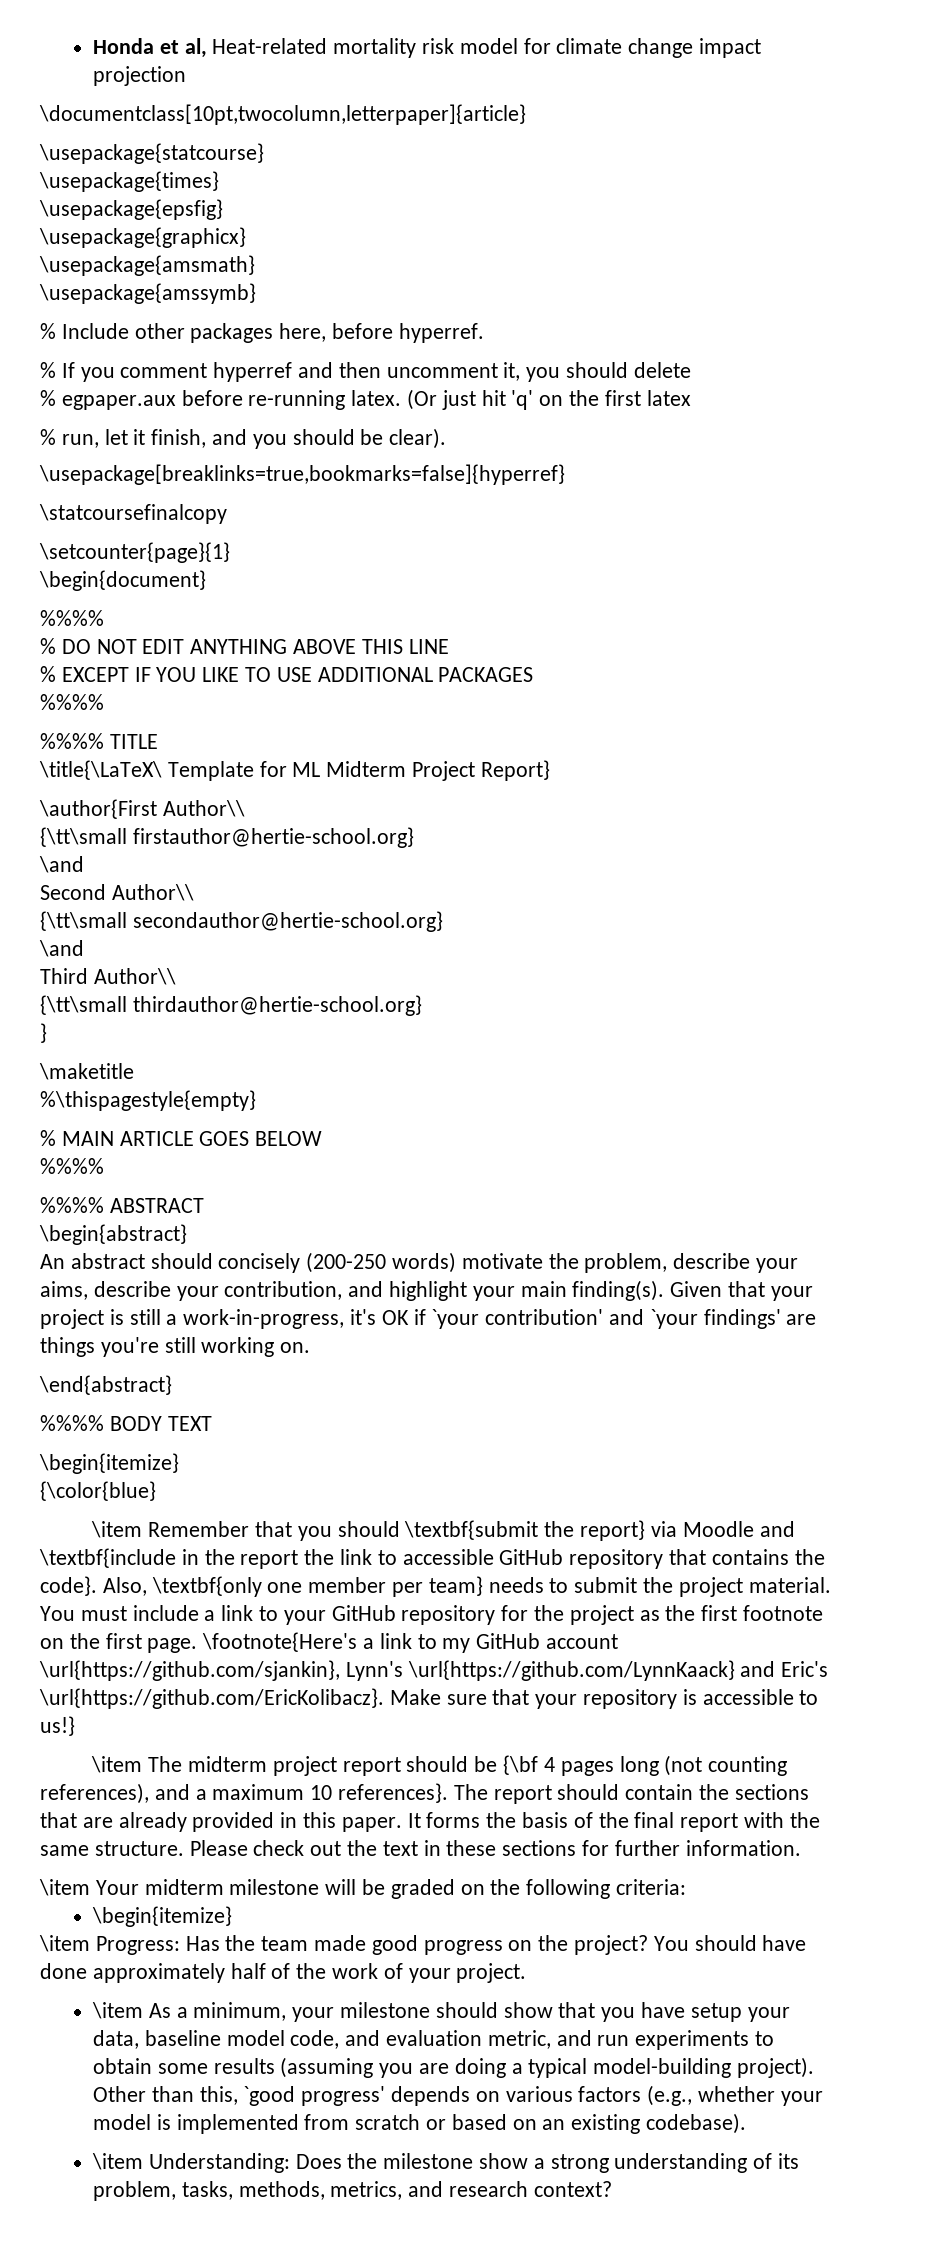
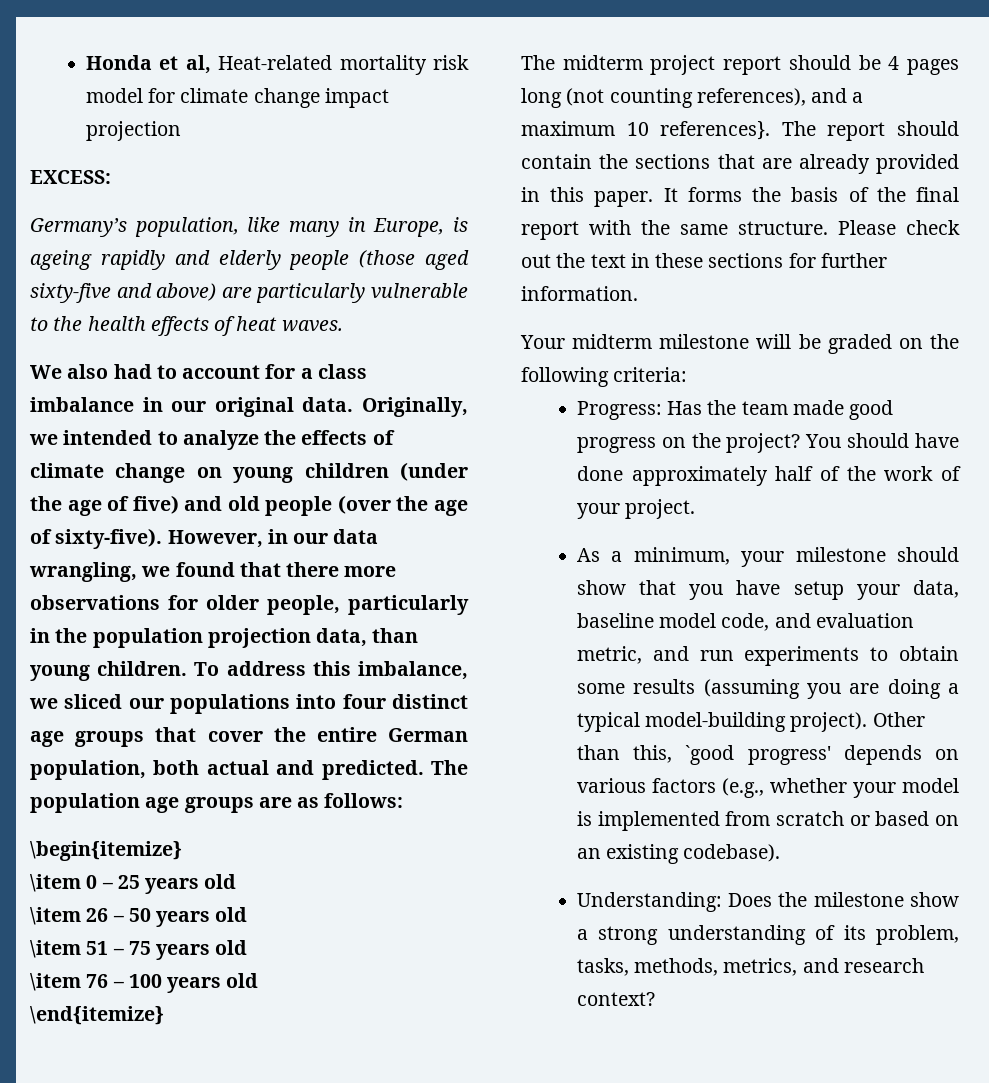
- \documentclass[10pt,twocolumn,letterpaper]{article}
- \usepackage{statcourse}
- \usepackage{times}
- \usepackage{epsfig}
- \usepackage{graphicx}
- \usepackage{amsmath}
- \usepackage{amssymb}
- % Include other packages here, before hyperref.
- % If you comment hyperref and then uncomment it, you should delete
- % egpaper.aux before re-running latex. (Or just hit 'q' on the first latex
- % run, let it finish, and you should be clear).
- \usepackage[breaklinks=true,bookmarks=false]{hyperref}
- \statcoursefinalcopy
- \setcounter{page}{1}
- \begin{document}
- %%%%
- % DO NOT EDIT ANYTHING ABOVE THIS LINE
- % EXCEPT IF YOU LIKE TO USE ADDITIONAL PACKAGES
- %%%%
- %%%% TITLE
- \title{\LaTeX\ Template for ML Midterm Project Report}
- \author{First Author\\
- {\tt\small firstauthor@hertie-school.org}
- \and
- Second Author\\
- {\tt\small secondauthor@hertie-school.org}
- \and
- Third Author\\
- {\tt\small thirdauthor@hertie-school.org}
- }
- \maketitle
- %\thispagestyle{empty}
- % MAIN ARTICLE GOES BELOW
- %%%%
- %%%% ABSTRACT
- \begin{abstract}
- An abstract should concisely (200-250 words) motivate the problem, describe your aims, describe your contribution, and highlight your main finding(s). Given that your project is still a work-in-progress, it's OK if `your contribution' and `your findings' are things you're still working on.
- \end{abstract}
- %%%% BODY TEXT
+ EXCESS:
+ Germany’s population, like many in Europe, is ageing rapidly and elderly people (those aged sixty-five and above) are particularly vulnerable to the health effects of heat waves.
+ We also had to account for a class imbalance in our original data. Originally, we intended to analyze the effects of climate change on young children (under the age of five) and old people (over the age of sixty-five). However, in our data wrangling, we found that there more observations for older people, particularly in the population projection data, than young children. To address this imbalance, we sliced our populations into four distinct age groups that cover the entire German population, both actual and predicted. The population age groups are as follows:
  \begin{itemize}
- {\color{blue}
- \item Remember that you should \textbf{submit the report} via Moodle and \textbf{include in the report the link to accessible GitHub repository that contains the code}. Also, \textbf{only one member per team} needs to submit the project material. You must include a link to your GitHub repository for the project as the first footnote on the first page. \footnote{Here's a link to my GitHub account \url{https://github.com/sjankin}, Lynn's \url{https://github.com/LynnKaack} and Eric's \url{https://github.com/EricKolibacz}. Make sure that your repository is accessible to us!}
- \item The midterm project report should be {\bf 4 pages long (not counting references), and a maximum 10 references}.
+ \item 0 – 25 years old
+ \item 26 – 50 years old
+ \item 51 – 75 years old
+ \item 76 – 100 years old
+ \end{itemize}
+ The midterm project report should be 4 pages long (not counting references), and a maximum 10 references}.
- \item Your midterm milestone will be graded on the following criteria:
- \begin{itemize}
- \item Progress: Has the team made good progress on the project?
+ Your midterm milestone will be graded on the following criteria:
+ Progress: Has the team made good progress on the project?
- \item As a minimum, your milestone should show that you have setup your data, baseline model code, and evaluation metric, and run experiments to obtain some results (assuming you are doing a typical model-building project).
+ As a minimum, your milestone should show that you have setup your data, baseline model code, and evaluation metric, and run experiments to obtain some results (assuming you are doing a typical model-building project).
- \item Understanding: Does the milestone show a strong understanding of its problem, tasks, methods, metrics, and research context?
+ Understanding: Does the milestone show a strong understanding of its problem, tasks, methods, metrics, and research context?

